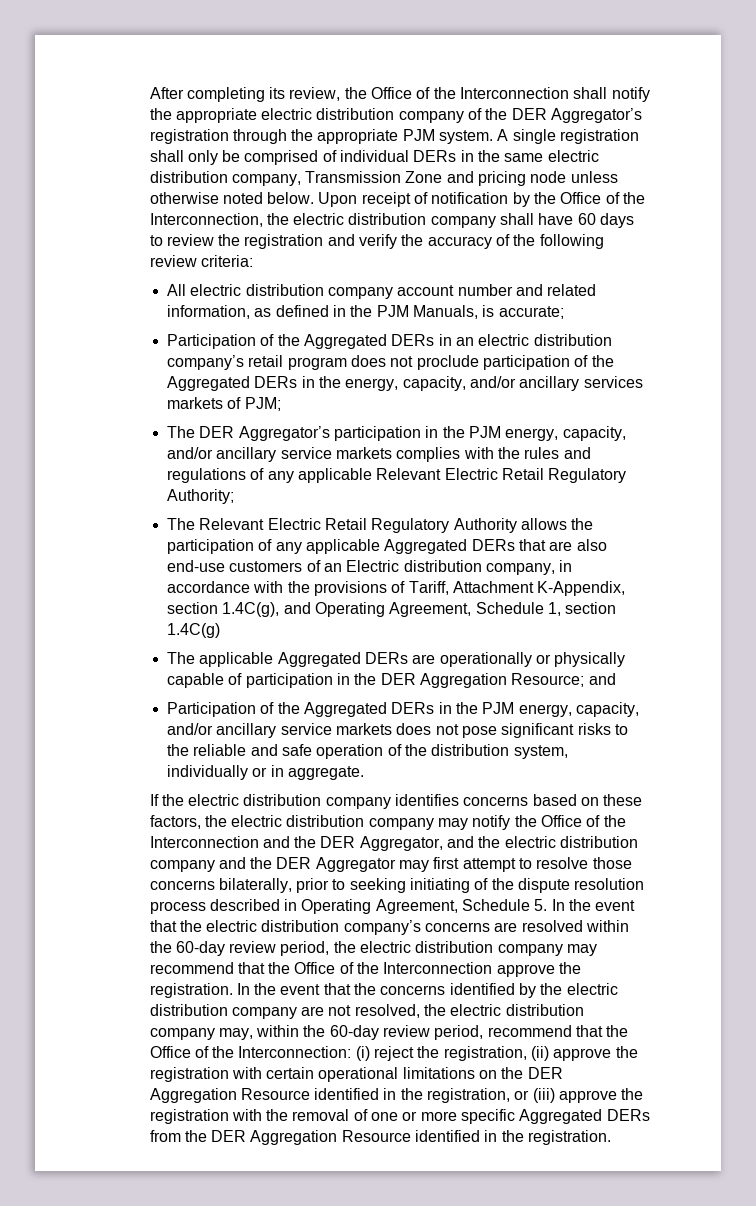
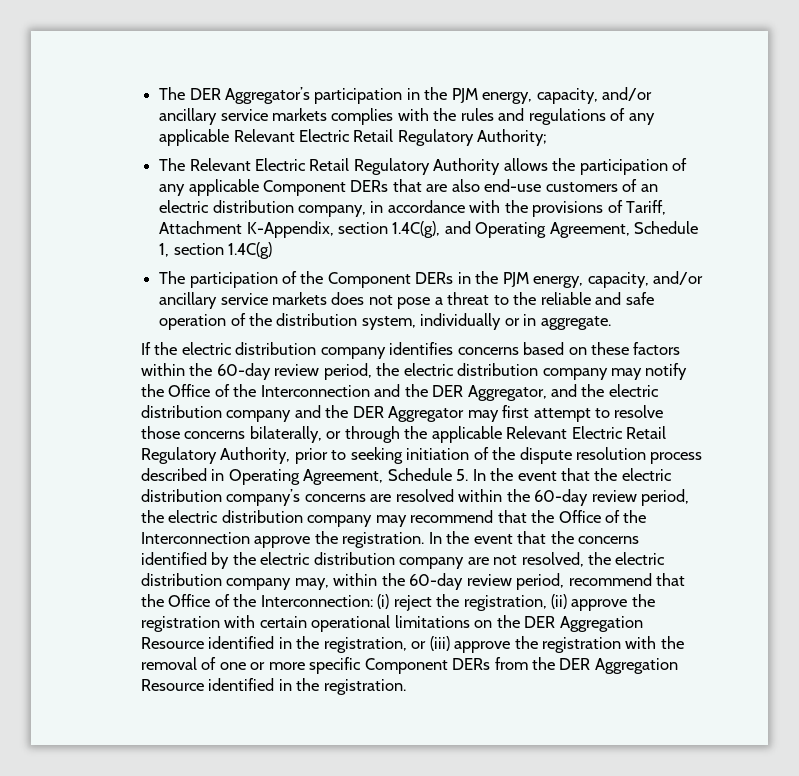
- After completing its review, the Office of the Interconnection shall notify the appropriate electric distribution company of the DER Aggregator’s registration through the appropriate PJM system. A single registration shall only be comprised of individual DERs in the same electric distribution company, Transmission Zone and pricing node unless otherwise noted below. Upon receipt of notification by the Office of the Interconnection, the electric distribution company shall have 60 days to review the registration and verify the accuracy of the following review criteria:
- All electric distribution company account number and related information, as defined in the PJM Manuals, is accurate;
- Participation of the Aggregated DERs in an electric distribution company’s retail program does not proclude participation of the Aggregated DERs in the energy, capacity, and/or ancillary services markets of PJM;
- The Relevant Electric Retail Regulatory Authority allows the participation of any applicable Aggregated DERs that are also end-use customers of an Electric distribution company, in accordance with the provisions of Tariff, Attachment K-Appendix, section 1.4C(g), and Operating Agreement, Schedule 1, section 1.4C(g)
+ The Relevant Electric Retail Regulatory Authority allows the participation of any applicable Component DERs that are also end-use customers of an electric distribution company, in accordance with the provisions of Tariff, Attachment K-Appendix, section 1.4C(g), and Operating Agreement, Schedule 1, section 1.4C(g)
- The applicable Aggregated DERs are operationally or physically capable of participation in the DER Aggregation Resource; and
- Participation of the Aggregated DERs in the PJM energy, capacity, and/or ancillary service markets does not pose significant risks to the reliable and safe operation of the distribution system, individually or in aggregate.
+ The participation of the Component DERs in the PJM energy, capacity, and/or ancillary service markets does not pose a threat to the reliable and safe operation of the distribution system, individually or in aggregate.
- If the electric distribution company identifies concerns based on these factors, the electric distribution company may notify the Office of the Interconnection and the DER Aggregator, and the electric distribution company and the DER Aggregator may first attempt to resolve those concerns bilaterally, prior to seeking initiating of the dispute resolution process described in Operating Agreement, Schedule 5. In the event that the electric distribution company’s concerns are resolved within the 60-day review period, the electric distribution company may recommend that the Office of the Interconnection approve the registration.
+ If the electric distribution company identifies concerns based on these factors within the 60-day review period, the electric distribution company may notify the Office of the Interconnection and the DER Aggregator, and the electric distribution company and the DER Aggregator may first attempt to resolve those concerns bilaterally, or through the applicable Relevant Electric Retail Regulatory Authority, prior to seeking initiation of the dispute resolution process described in Operating Agreement, Schedule 5. In the event that the electric distribution company’s concerns are resolved within the 60-day review period, the electric distribution company may recommend that the Office of the Interconnection approve the registration.
- (i) reject the registration, (ii) approve the registration with certain operational limitations on the DER Aggregation Resource identified in the registration, or (iii) approve the registration with the removal of one or more specific Aggregated DERs from the DER Aggregation Resource identified in the registration.
+ (i) reject the registration, (ii) approve the registration with certain operational limitations on the DER Aggregation Resource identified in the registration, or (iii) approve the registration with the removal of one or more specific Component DERs from the DER Aggregation Resource identified in the registration.

